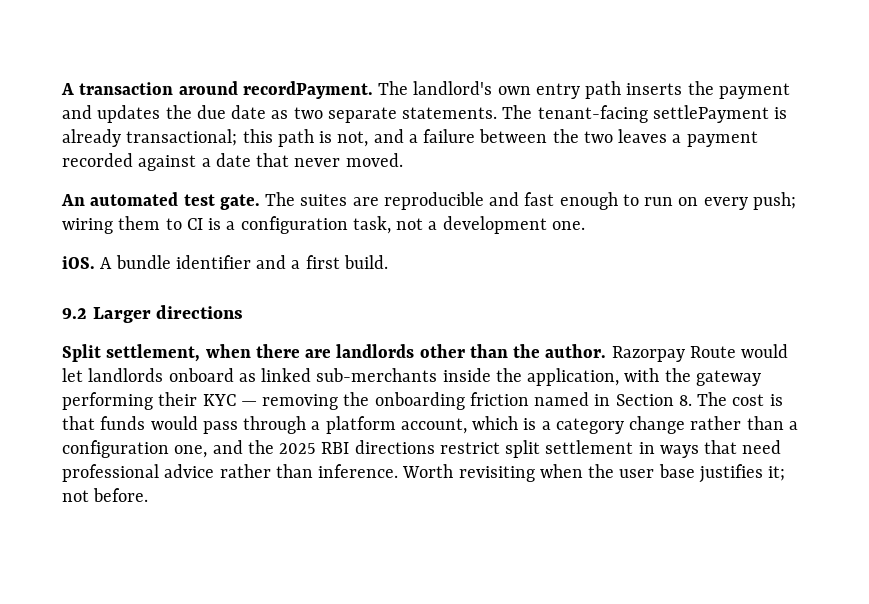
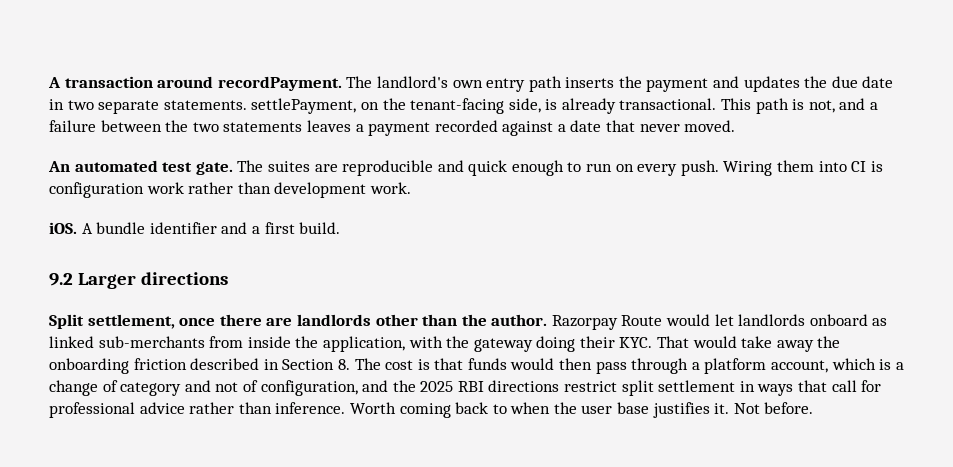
- The landlord's own entry path inserts the payment and updates the due date as two separate statements. The tenant-facing settlePayment is already transactional; this path is not, and a failure between the two leaves a payment recorded against a date that never moved.
+ The landlord's own entry path inserts the payment and updates the due date in two separate statements. settlePayment, on the tenant-facing side, is already transactional. This path is not, and a failure between the two statements leaves a payment recorded against a date that never moved.
- The suites are reproducible and fast enough to run on every push; wiring them to CI is a configuration task, not a development one.
+ The suites are reproducible and quick enough to run on every push. Wiring them into CI is configuration work rather than development work.
- Split settlement, when there are landlords other than the author.
+ Split settlement, once there are landlords other than the author.
- Razorpay Route would let landlords onboard as linked sub-merchants inside the application, with the gateway performing their KYC — removing the onboarding friction named in Section 8. The cost is that funds would pass through a platform account, which is a category change rather than a configuration one, and the 2025 RBI directions restrict split settlement in ways that need professional advice rather than inference.
+ Razorpay Route would let landlords onboard as linked sub-merchants from inside the application, with the gateway doing their KYC. That would take away the onboarding friction described in Section 8. The cost is that funds would then pass through a platform account, which is a change of category and not of configuration, and the 2025 RBI directions restrict split settlement in ways that call for professional advice rather than inference.
- Worth revisiting when the user base justifies it; not before.
+ Worth coming back to when the user base justifies it. Not before.

